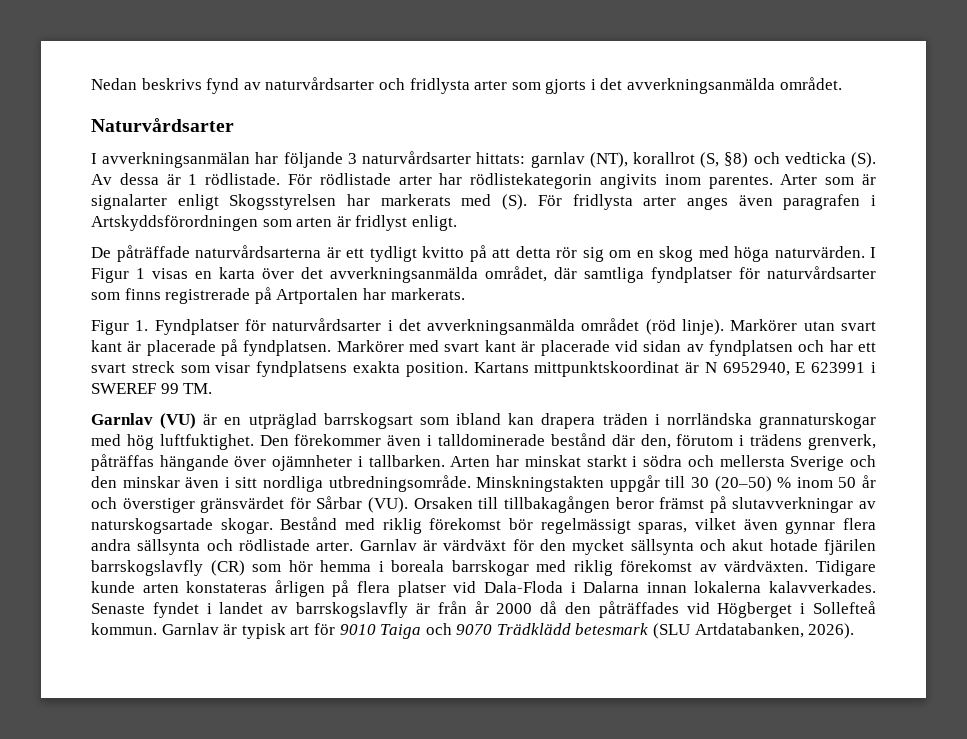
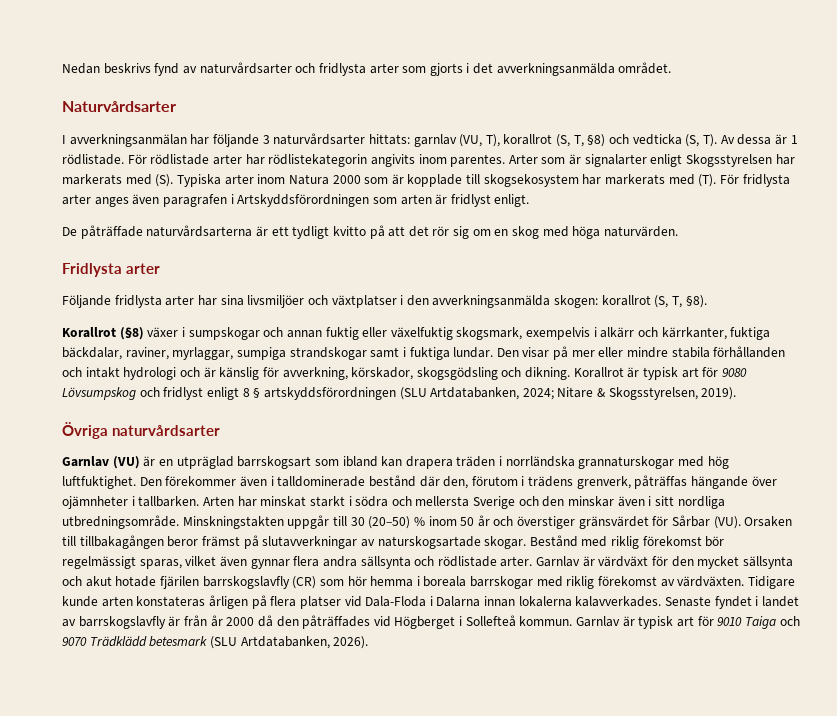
- I avverkningsanmälan har följande 3 naturvårdsarter hittats: garnlav (NT), korallrot (S, §8) och vedticka (S). Av dessa är 1 rödlistade.
+ I avverkningsanmälan har följande 3 naturvårdsarter hittats: garnlav (VU, T), korallrot (S, T, §8) och vedticka (S, T). Av dessa är 1 rödlistade.
- Arter som är signalarter enligt Skogsstyrelsen har markerats med (S). För fridlysta arter anges även paragrafen i Artskyddsförordningen som arten är fridlyst enligt.
+ Arter som är signalarter enligt Skogsstyrelsen har markerats med (S). Typiska arter inom Natura 2000 som är kopplade till skogsekosystem har markerats med (T). För fridlysta arter anges även paragrafen i Artskyddsförordningen som arten är fridlyst enligt.
- De påträffade naturvårdsarterna är ett tydligt kvitto på att detta rör sig om en skog med höga naturvärden. I Figur 1 visas en karta över det avverkningsanmälda området, där samtliga fyndplatser för naturvårdsarter som finns registrerade på Artportalen har markerats.
- Figur 1. Fyndplatser för naturvårdsarter i det avverkningsanmälda området (röd linje). Markörer utan svart kant är placerade på fyndplatsen. Markörer med svart kant är placerade vid sidan av fyndplatsen och har ett svart streck som visar fyndplatsens exakta position. Kartans mittpunktskoordinat är N 6952940, E 623991 i SWEREF 99 TM.
+ De påträffade naturvårdsarterna är ett tydligt kvitto på att det rör sig om en skog med höga naturvärden.
+ Fridlysta arter
+ Följande fridlysta arter har sina livsmiljöer och växtplatser i den avverkningsanmälda skogen: korallrot (S, T, §8).
+ Korallrot (§8) växer i sumpskogar och annan fuktig eller växelfuktig skogsmark, exempelvis i alkärr och kärrkanter, fuktiga bäckdalar, raviner, myrlaggar, sumpiga strandskogar samt i fuktiga lundar. Den visar på mer eller mindre stabila förhållanden och intakt hydrologi och är känslig för avverkning, körskador, skogsgödsling och dikning. Korallrot är typisk art för 9080 Lövsumpskog och fridlyst enligt 8 § artskyddsförordningen (SLU Artdatabanken, 2024; Nitare & Skogsstyrelsen, 2019).
+ Övriga naturvårdsarter

